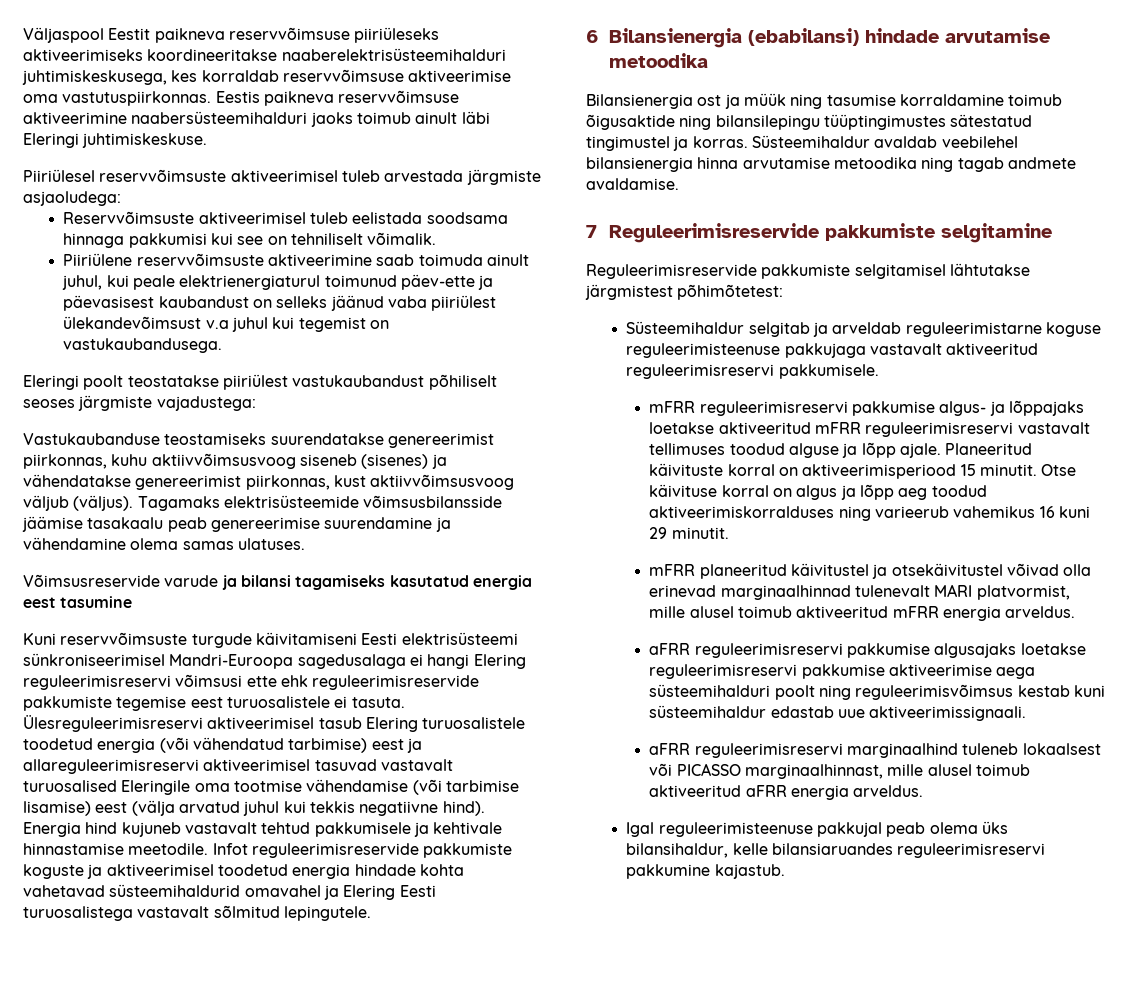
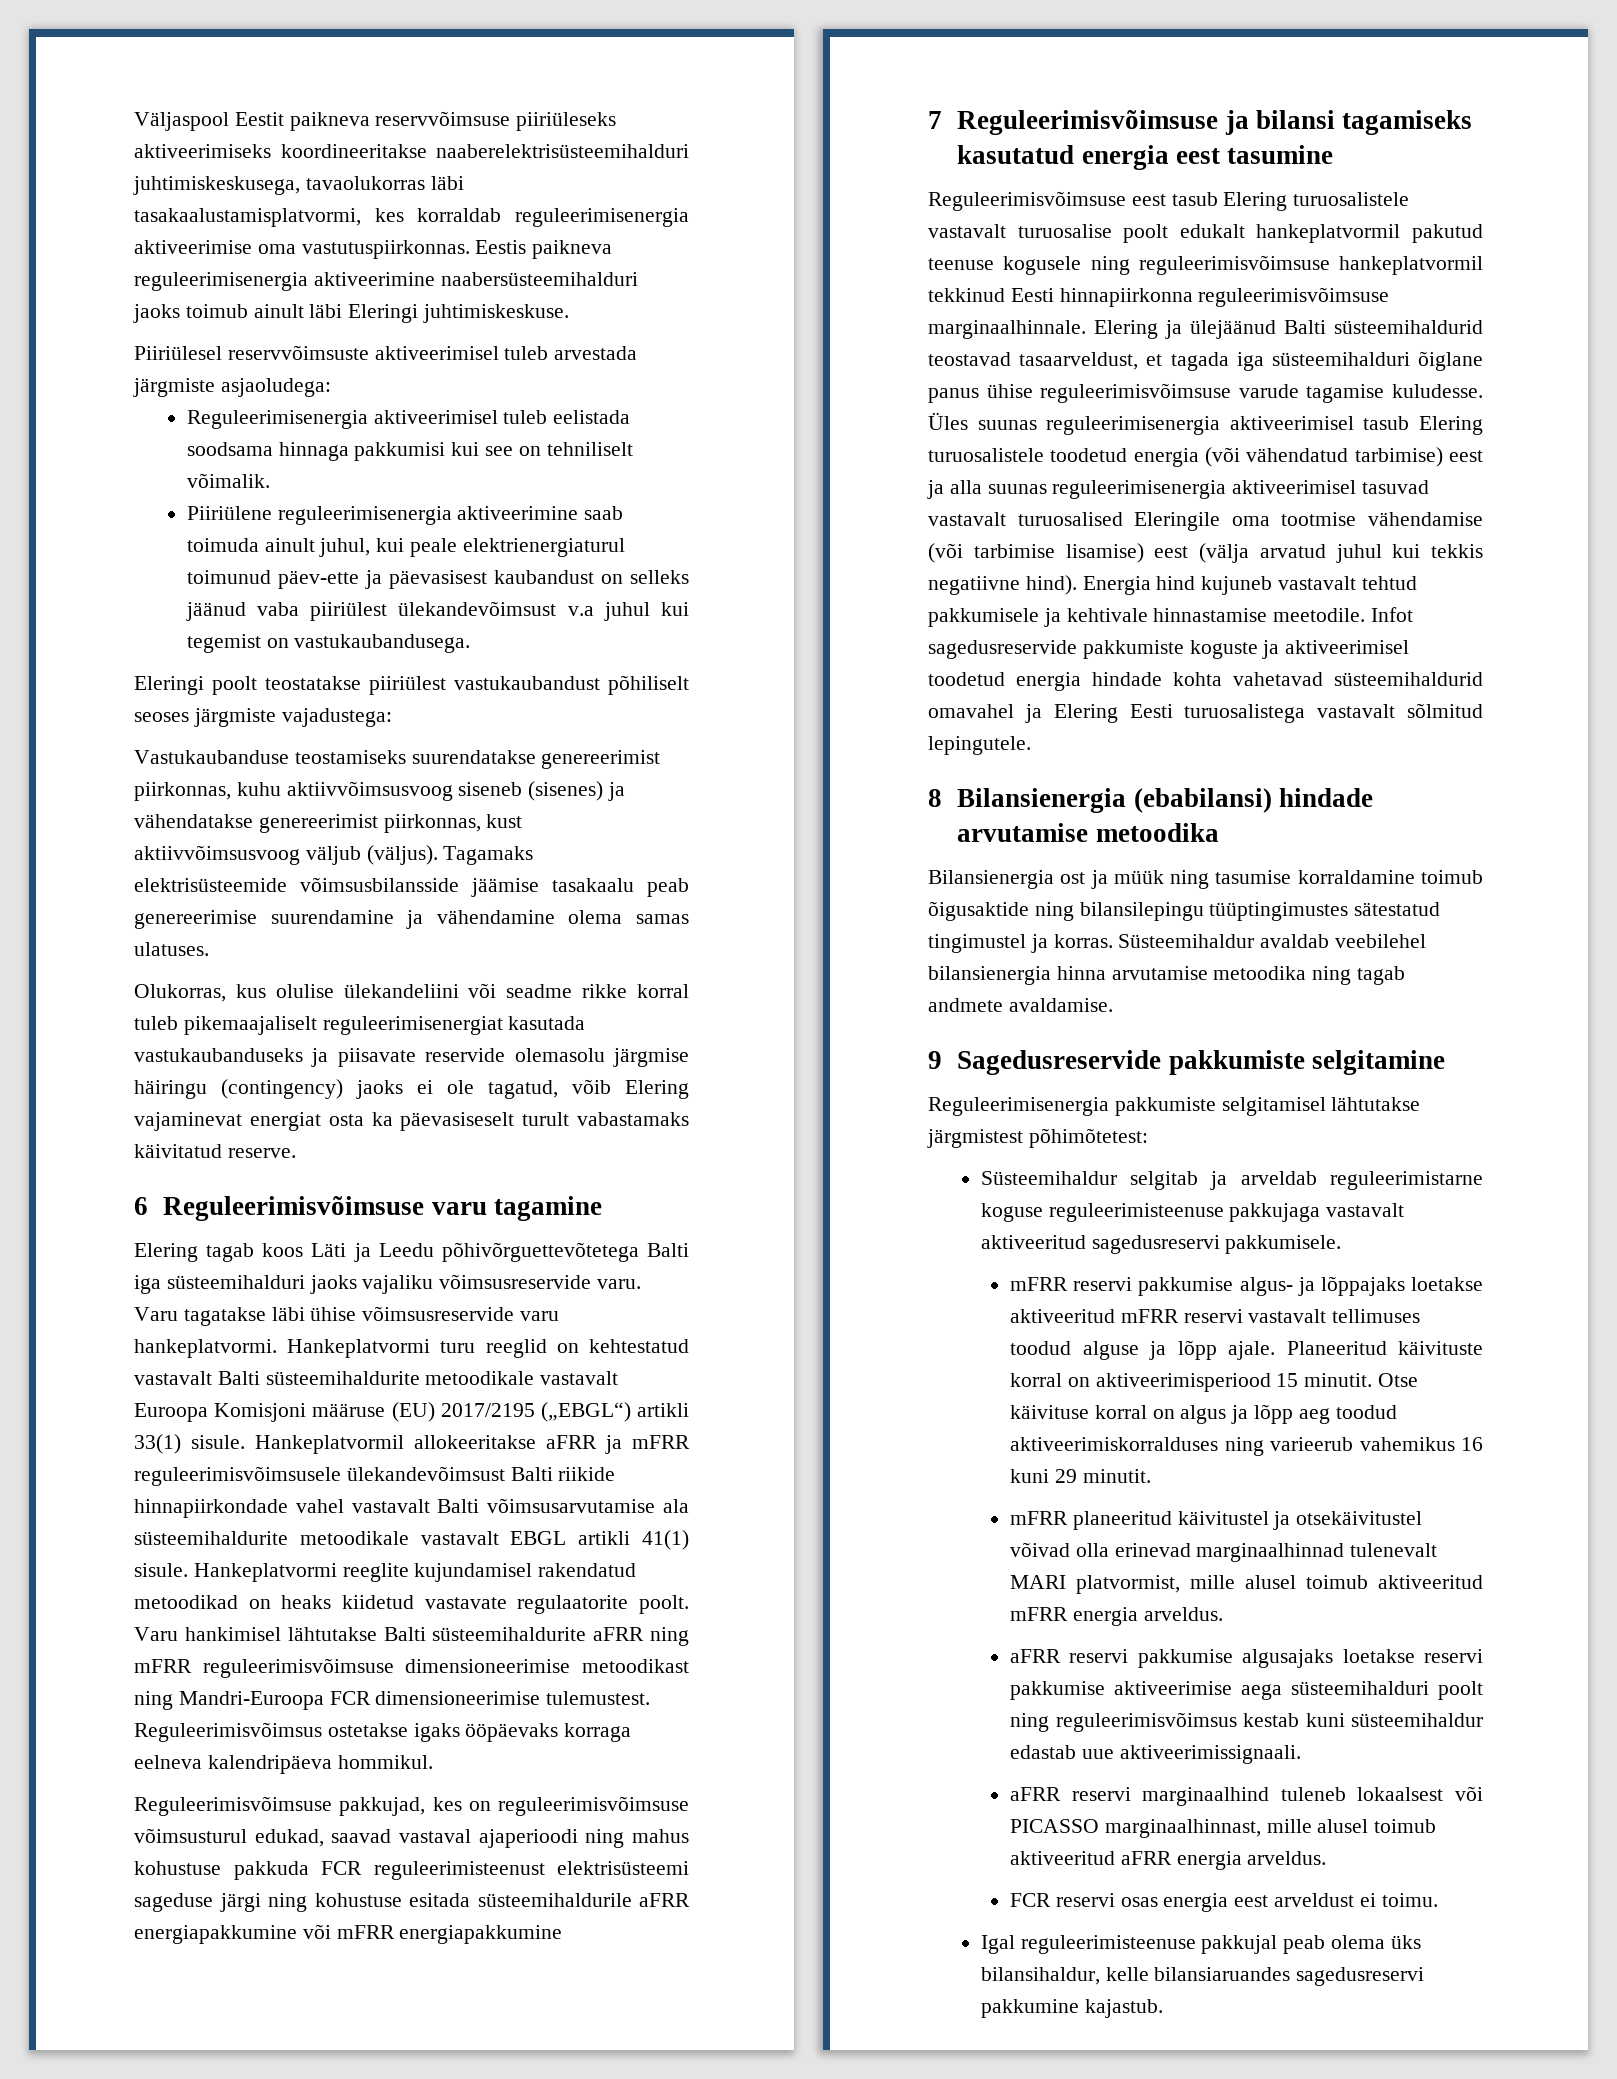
- Väljaspool Eestit paikneva reservvõimsuse piiriüleseks aktiveerimiseks koordineeritakse naaberelektrisüsteemihalduri juhtimiskeskusega, kes korraldab reservvõimsuse aktiveerimise oma vastutuspiirkonnas.
+ Väljaspool Eestit paikneva reservvõimsuse piiriüleseks aktiveerimiseks koordineeritakse naaberelektrisüsteemihalduri juhtimiskeskusega, tavaolukorras läbi tasakaalustamisplatvormi, kes korraldab reguleerimisenergia aktiveerimise oma vastutuspiirkonnas.
- Eestis paikneva reservvõimsuse aktiveerimine naabersüsteemihalduri jaoks toimub ainult läbi Eleringi juhtimiskeskuse.
+ Eestis paikneva reguleerimisenergia aktiveerimine naabersüsteemihalduri jaoks toimub ainult läbi Eleringi juhtimiskeskuse.
- Reservvõimsuste aktiveerimisel tuleb eelistada soodsama hinnaga pakkumisi kui see on tehniliselt võimalik.
+ Reguleerimisenergia aktiveerimisel tuleb eelistada soodsama hinnaga pakkumisi kui see on tehniliselt võimalik.
- Piiriülene reservvõimsuste aktiveerimine saab toimuda ainult juhul, kui peale elektrienergiaturul toimunud päev-ette ja päevasisest kaubandust on selleks jäänud vaba piiriülest ülekandevõimsust v.a juhul kui tegemist on vastukaubandusega.
+ Piiriülene reguleerimisenergia aktiveerimine saab toimuda ainult juhul, kui peale elektrienergiaturul toimunud päev-ette ja päevasisest kaubandust on selleks jäänud vaba piiriülest ülekandevõimsust v.a juhul kui tegemist on vastukaubandusega.
- Võimsusreservide varude ja bilansi tagamiseks kasutatud energia eest tasumine
+ Olukorras, kus olulise ülekandeliini või seadme rikke korral tuleb pikemaajaliselt reguleerimisenergiat kasutada vastukaubanduseks ja piisavate reservide olemasolu järgmise häiringu (contingency) jaoks ei ole tagatud, võib Elering vajaminevat energiat osta ka päevasiseselt turult vabastamaks käivitatud reserve.
+ 6 Reguleerimisvõimsuse varu tagamine
+ Elering tagab koos Läti ja Leedu põhivõrguettevõtetega Balti iga süsteemihalduri jaoks vajaliku võimsusreservide varu. Varu tagatakse läbi ühise võimsusreservide varu hankeplatvormi. Hankeplatvormi turu reeglid on kehtestatud vastavalt Balti süsteemihaldurite metoodikale vastavalt Euroopa Komisjoni määruse (EU) 2017/2195 („EBGL“) artikli 33(1) sisule. Hankeplatvormil allokeeritakse aFRR ja mFRR reguleerimisvõimsusele ülekandevõimsust Balti riikide hinnapiirkondade vahel vastavalt Balti võimsusarvutamise ala süsteemihaldurite metoodikale vastavalt EBGL artikli 41(1) sisule. Hankeplatvormi reeglite kujundamisel rakendatud metoodikad on heaks kiidetud vastavate regulaatorite poolt. Varu hankimisel lähtutakse Balti süsteemihaldurite aFRR ning mFRR reguleerimisvõimsuse dimensioneerimise metoodikast ning Mandri-Euroopa FCR dimensioneerimise tulemustest. Reguleerimisvõimsus ostetakse igaks ööpäevaks korraga eelneva kalendripäeva hommikul.
+ Reguleerimisvõimsuse pakkujad, kes on reguleerimisvõimsuse võimsusturul edukad, saavad vastaval ajaperioodi ning mahus kohustuse pakkuda FCR reguleerimisteenust elektrisüsteemi sageduse järgi ning kohustuse esitada süsteemihaldurile aFRR energiapakkumine või mFRR energiapakkumine
+ 7 Reguleerimisvõimsuse ja bilansi tagamiseks kasutatud energia eest tasumine
- Kuni reservvõimsuste turgude käivitamiseni Eesti elektrisüsteemi sünkroniseerimisel Mandri-Euroopa sagedusalaga ei hangi Elering reguleerimisreservi võimsusi ette ehk reguleerimisreservide pakkumiste tegemise eest turuosalistele ei tasuta. Ülesreguleerimisreservi aktiveerimisel tasub Elering turuosalistele toodetud energia (või vähendatud tarbimise) eest ja allareguleerimisreservi aktiveerimisel tasuvad vastavalt turuosalised Eleringile oma tootmise vähendamise (või tarbimise lisamise) eest (välja arvatud juhul kui tekkis negatiivne hind).
+ Reguleerimisvõimsuse eest tasub Elering turuosalistele vastavalt turuosalise poolt edukalt hankeplatvormil pakutud teenuse kogusele ning reguleerimisvõimsuse hankeplatvormil tekkinud Eesti hinnapiirkonna reguleerimisvõimsuse marginaalhinnale. Elering ja ülejäänud Balti süsteemihaldurid teostavad tasaarveldust, et tagada iga süsteemihalduri õiglane panus ühise reguleerimisvõimsuse varude tagamise kuludesse. Üles suunas reguleerimisenergia aktiveerimisel tasub Elering turuosalistele toodetud energia (või vähendatud tarbimise) eest ja alla suunas reguleerimisenergia aktiveerimisel tasuvad vastavalt turuosalised Eleringile oma tootmise vähendamise (või tarbimise lisamise) eest (välja arvatud juhul kui tekkis negatiivne hind).
- Infot reguleerimisreservide pakkumiste koguste ja aktiveerimisel toodetud energia hindade kohta vahetavad süsteemihaldurid omavahel ja Elering Eesti turuosalistega vastavalt sõlmitud lepingutele.
+ Infot sagedusreservide pakkumiste koguste ja aktiveerimisel toodetud energia hindade kohta vahetavad süsteemihaldurid omavahel ja Elering Eesti turuosalistega vastavalt sõlmitud lepingutele.
- 6 Bilansienergia (ebabilansi) hindade arvutamise metoodika
+ 8 Bilansienergia (ebabilansi) hindade arvutamise metoodika
- 7 Reguleerimisreservide pakkumiste selgitamine
+ 9 Sagedusreservide pakkumiste selgitamine
- Reguleerimisreservide pakkumiste selgitamisel lähtutakse järgmistest põhimõtetest:
+ Reguleerimisenergia pakkumiste selgitamisel lähtutakse järgmistest põhimõtetest:
- Süsteemihaldur selgitab ja arveldab reguleerimistarne koguse reguleerimisteenuse pakkujaga vastavalt aktiveeritud reguleerimisreservi pakkumisele.
+ Süsteemihaldur selgitab ja arveldab reguleerimistarne koguse reguleerimisteenuse pakkujaga vastavalt aktiveeritud sagedusreservi pakkumisele.
- mFRR reguleerimisreservi pakkumise algus- ja lõppajaks loetakse aktiveeritud mFRR reguleerimisreservi vastavalt tellimuses toodud alguse ja lõpp ajale.
+ mFRR reservi pakkumise algus- ja lõppajaks loetakse aktiveeritud mFRR reservi vastavalt tellimuses toodud alguse ja lõpp ajale.
- aFRR reguleerimisreservi pakkumise algusajaks loetakse reguleerimisreservi pakkumise aktiveerimise aega süsteemihalduri poolt ning reguleerimisvõimsus kestab kuni süsteemihaldur edastab uue aktiveerimissignaali.
+ aFRR reservi pakkumise algusajaks loetakse reservi pakkumise aktiveerimise aega süsteemihalduri poolt ning reguleerimisvõimsus kestab kuni süsteemihaldur edastab uue aktiveerimissignaali.
- aFRR reguleerimisreservi marginaalhind tuleneb lokaalsest või PICASSO marginaalhinnast, mille alusel toimub aktiveeritud aFRR energia arveldus.
+ aFRR reservi marginaalhind tuleneb lokaalsest või PICASSO marginaalhinnast, mille alusel toimub aktiveeritud aFRR energia arveldus.
+ FCR reservi osas energia eest arveldust ei toimu.
- Igal reguleerimisteenuse pakkujal peab olema üks bilansihaldur, kelle bilansiaruandes reguleerimisreservi pakkumine kajastub.
+ Igal reguleerimisteenuse pakkujal peab olema üks bilansihaldur, kelle bilansiaruandes sagedusreservi pakkumine kajastub.

